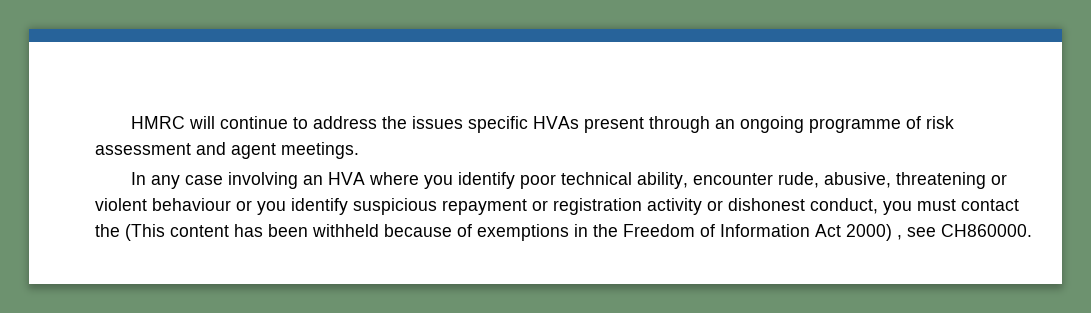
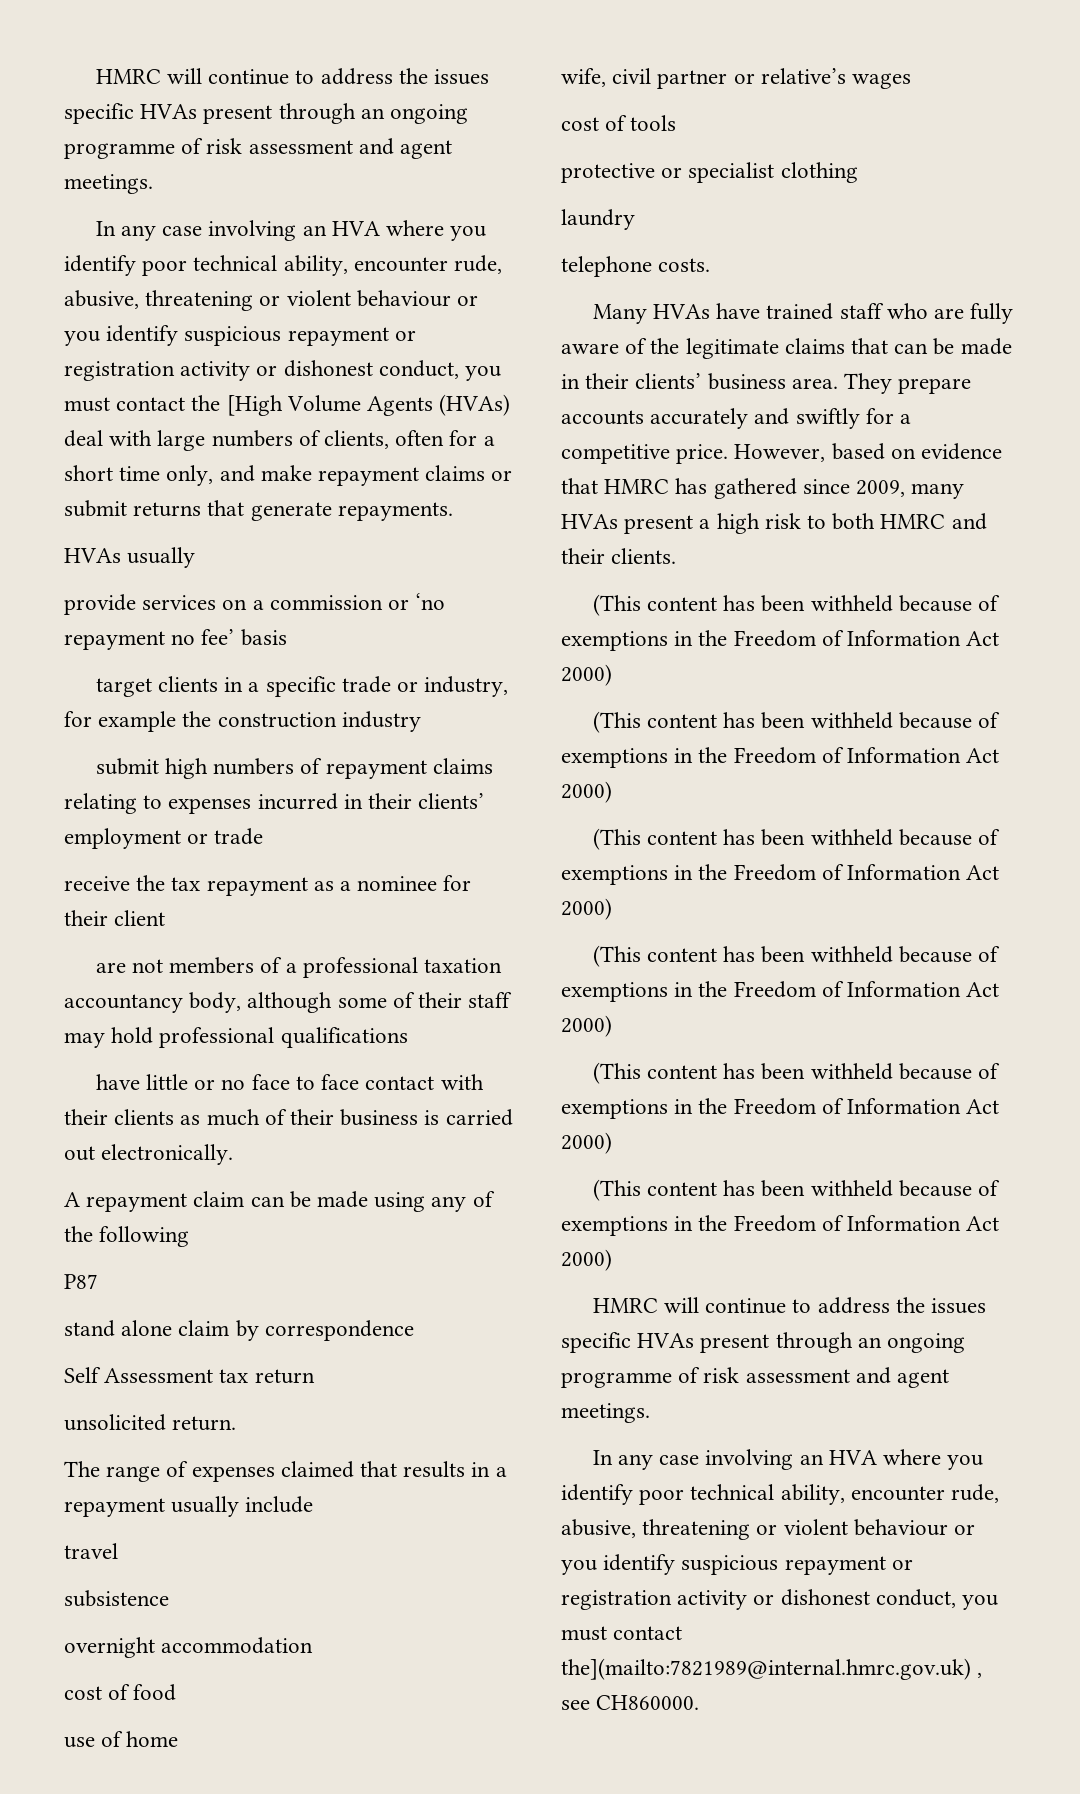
- In any case involving an HVA where you identify poor technical ability, encounter rude, abusive, threatening or violent behaviour or you identify suspicious repayment or registration activity or dishonest conduct, you must contact the (This content has been withheld because of exemptions in the Freedom of Information Act 2000) , see CH860000.
+ In any case involving an HVA where you identify poor technical ability, encounter rude, abusive, threatening or violent behaviour or you identify suspicious repayment or registration activity or dishonest conduct, you must contact the [High Volume Agents (HVAs) deal with large numbers of clients, often for a short time only, and make repayment claims or submit returns that generate repayments.
+ HVAs usually
+ provide services on a commission or ‘no repayment no fee’ basis
+ target clients in a specific trade or industry, for example the construction industry
+ submit high numbers of repayment claims relating to expenses incurred in their clients’ employment or trade
+ receive the tax repayment as a nominee for their client
+ are not members of a professional taxation accountancy body, although some of their staff may hold professional qualifications
+ have little or no face to face contact with their clients as much of their business is carried out electronically.
+ A repayment claim can be made using any of the following
+ P87
+ stand alone claim by correspondence
+ Self Assessment tax return
+ unsolicited return.
+ The range of expenses claimed that results in a repayment usually include
+ travel
+ subsistence
+ overnight accommodation
+ cost of food
+ use of home
+ wife, civil partner or relative’s wages
+ cost of tools
+ protective or specialist clothing
+ laundry
+ telephone costs.
+ Many HVAs have trained staff who are fully aware of the legitimate claims that can be made in their clients’ business area. They prepare accounts accurately and swiftly for a competitive price. However, based on evidence that HMRC has gathered since 2009, many HVAs present a high risk to both HMRC and their clients.
+ (This content has been withheld because of exemptions in the Freedom of Information Act 2000)
+ (This content has been withheld because of exemptions in the Freedom of Information Act 2000)
+ (This content has been withheld because of exemptions in the Freedom of Information Act 2000)
+ (This content has been withheld because of exemptions in the Freedom of Information Act 2000)
+ (This content has been withheld because of exemptions in the Freedom of Information Act 2000)
+ (This content has been withheld because of exemptions in the Freedom of Information Act 2000)
+ HMRC will continue to address the issues specific HVAs present through an ongoing programme of risk assessment and agent meetings.
+ In any case involving an HVA where you identify poor technical ability, encounter rude, abusive, threatening or violent behaviour or you identify suspicious repayment or registration activity or dishonest conduct, you must contact the](mailto:7821989@internal.hmrc.gov.uk) , see CH860000.

